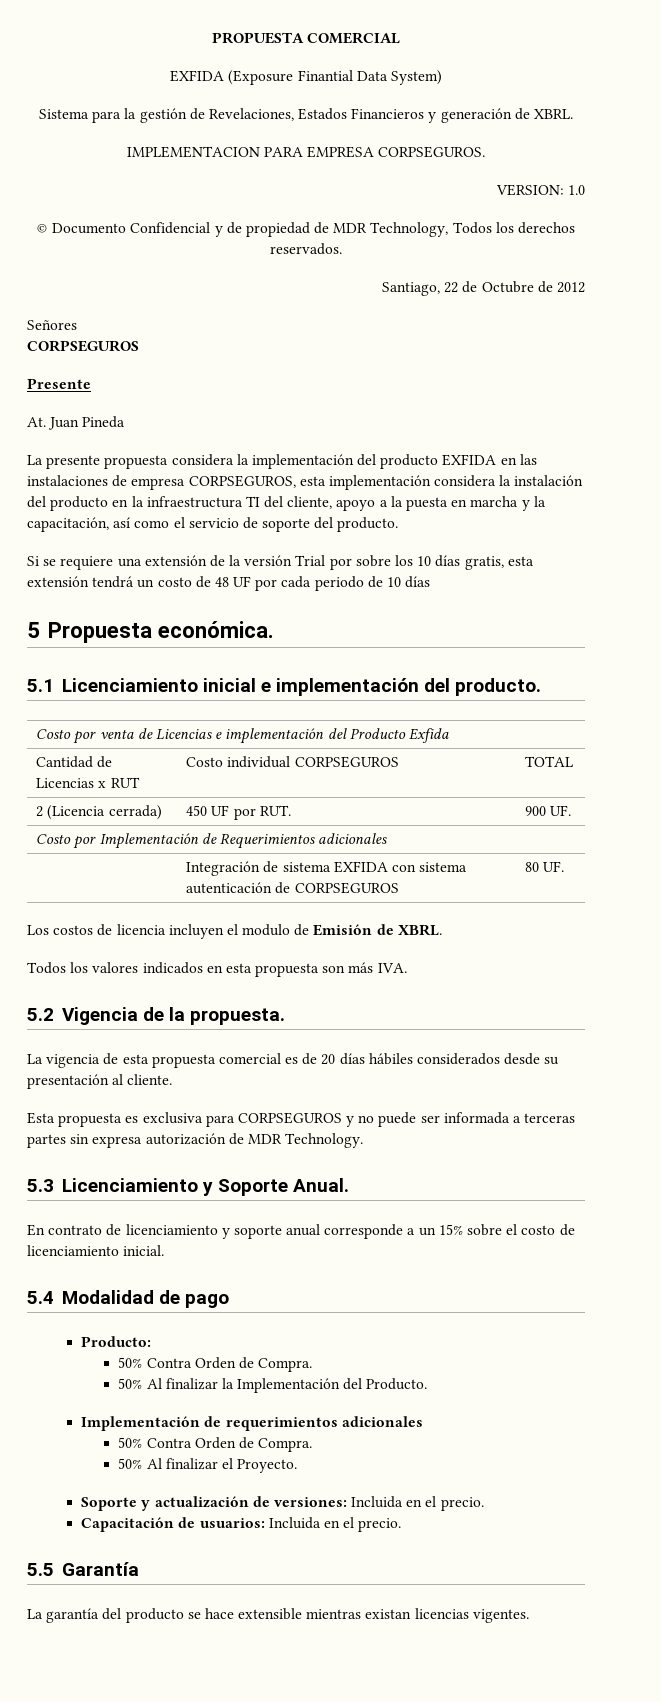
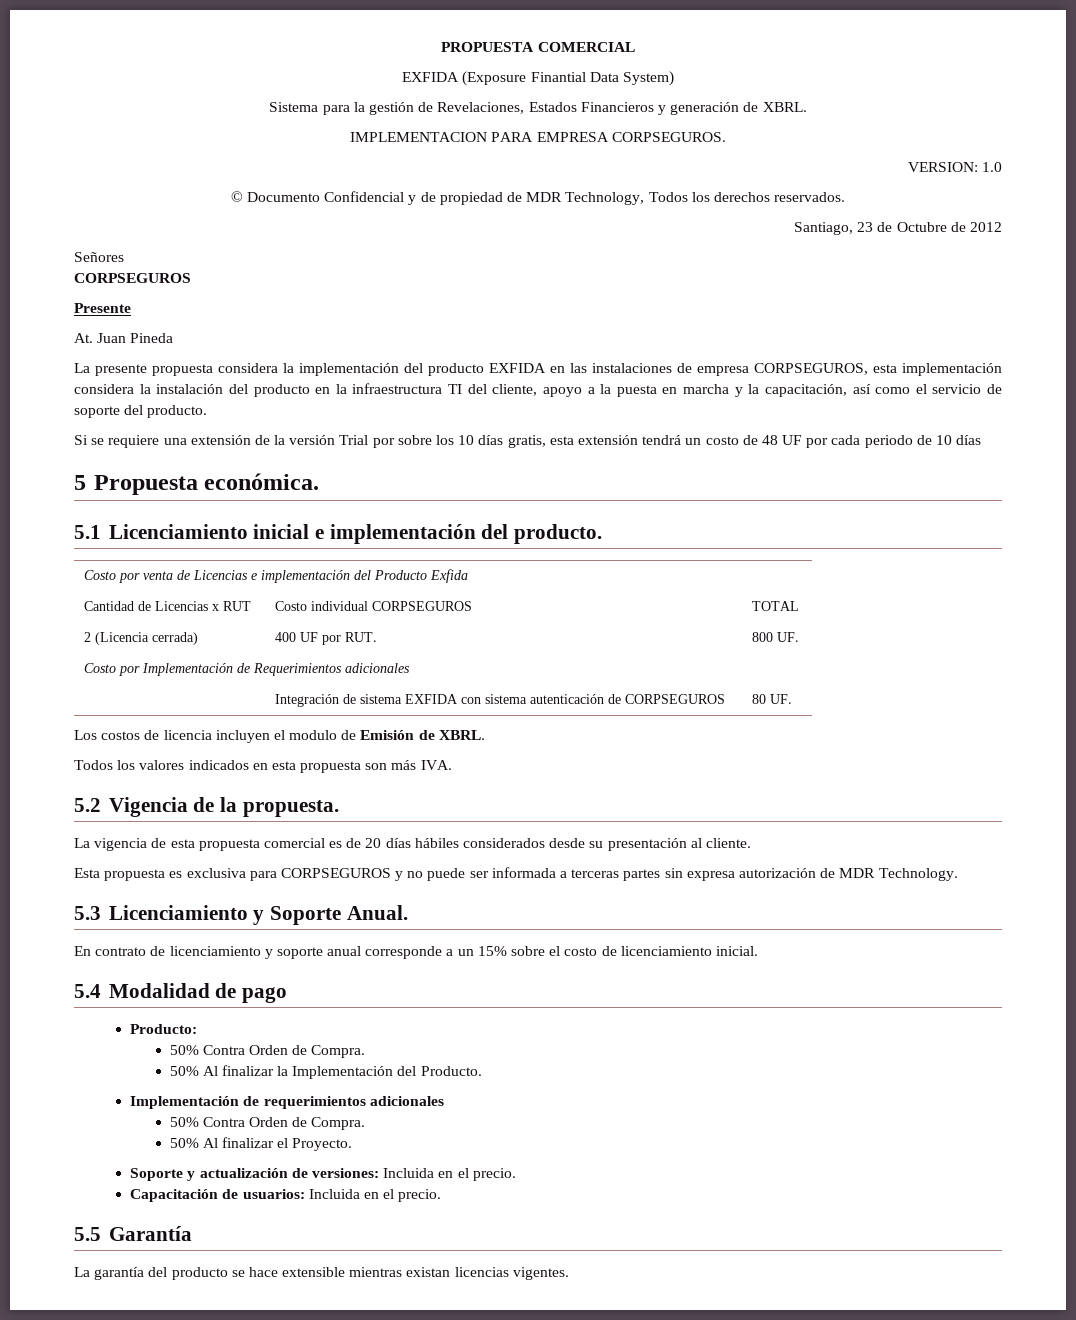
- Santiago, 22 de Octubre de 2012
+ Santiago, 23 de Octubre de 2012
- 2 (Licencia cerrada) | 450 UF por RUT. | 900 UF.
+ 2 (Licencia cerrada) | 400 UF por RUT. | 800 UF.

